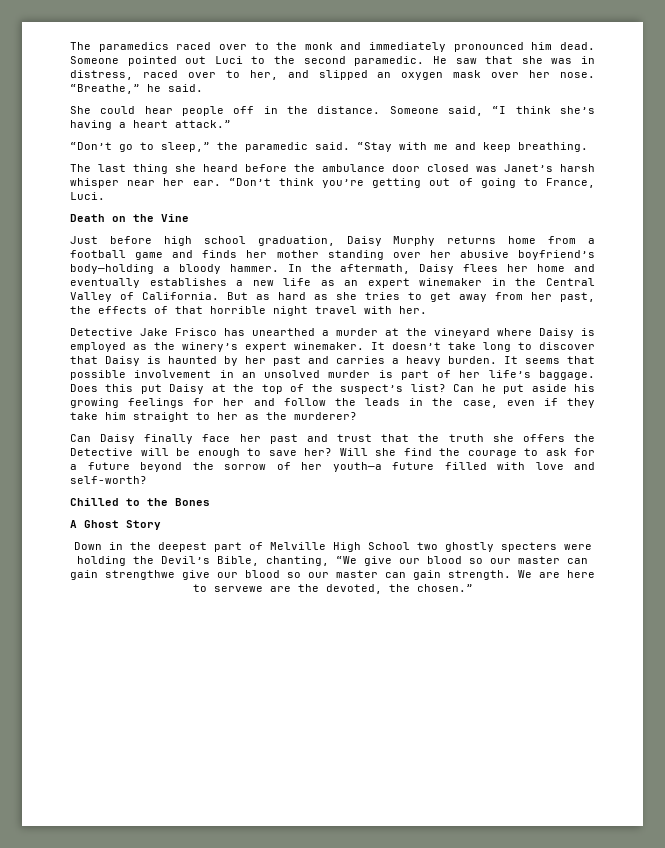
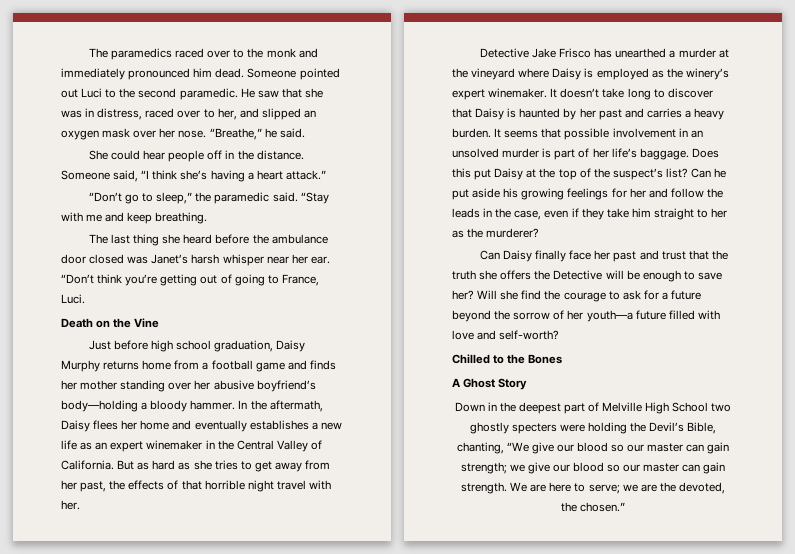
- Down in the deepest part of Melville High School two ghostly specters were holding the Devil’s Bible, chanting, “We give our blood so our master can gain strengthwe give our blood so our master can gain strength.
+ Down in the deepest part of Melville High School two ghostly specters were holding the Devil’s Bible, chanting, “We give our blood so our master can gain strength; we give our blood so our master can gain strength.
- We are here to servewe are the devoted, the chosen.”
+ We are here to serve; we are the devoted, the chosen.”

